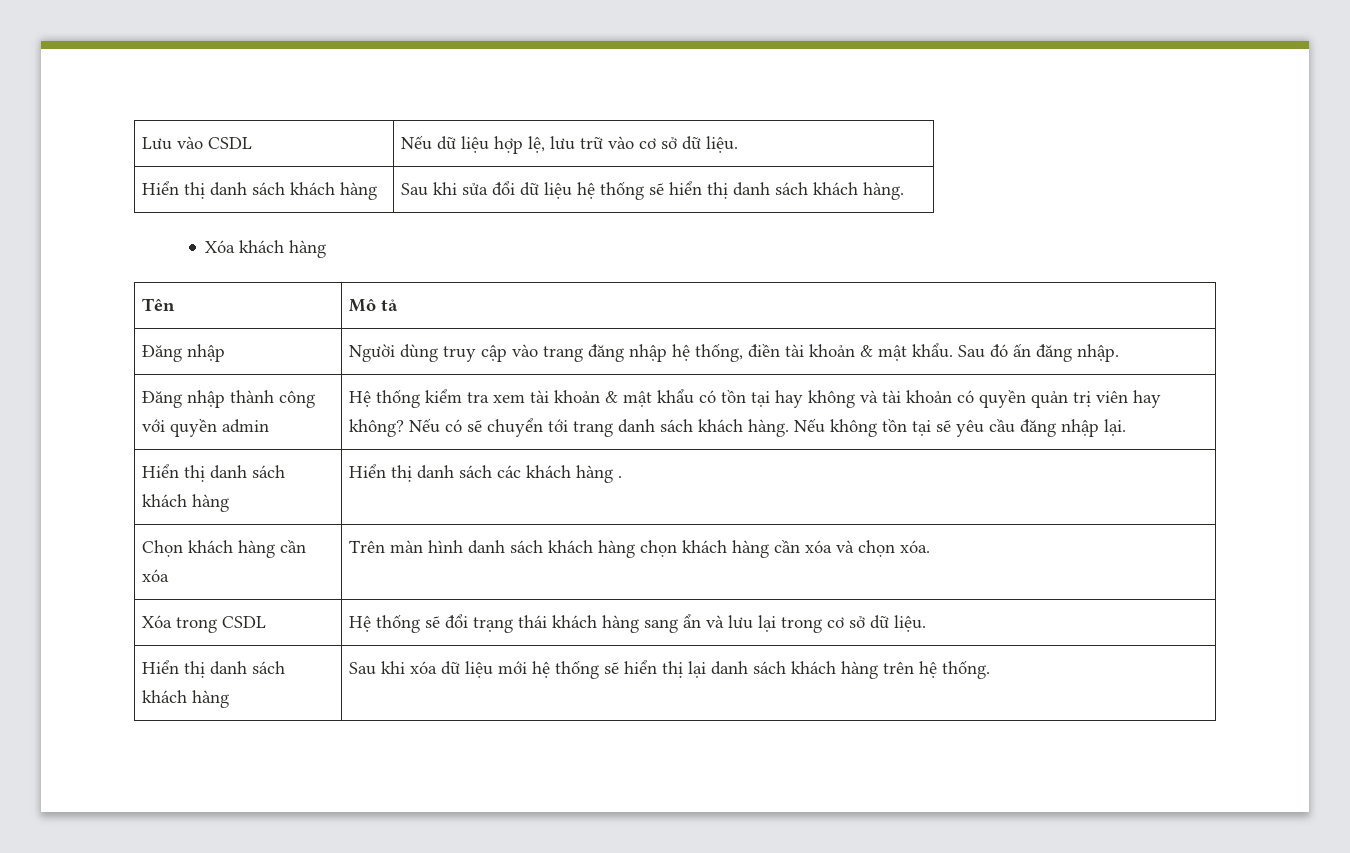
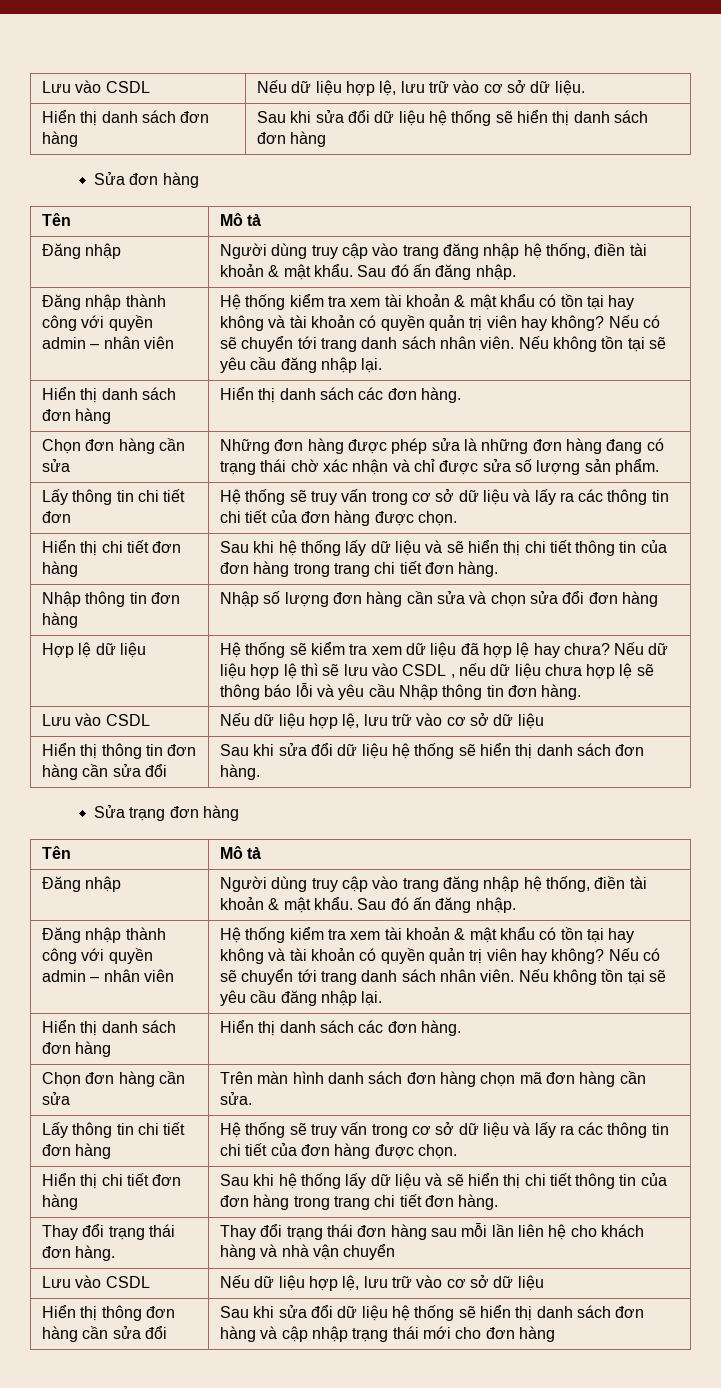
- Hiển thị danh sách khách hàng | Sau khi sửa đổi dữ liệu hệ thống sẽ hiển thị danh sách khách hàng.
- Xóa khách hàng
+ Hiển thị danh sách đơn hàng | Sau khi sửa đổi dữ liệu hệ thống sẽ hiển thị danh sách đơn hàng
+ Sửa đơn hàng
  Tên | Mô tả
  Đăng nhập | Người dùng truy cập vào trang đăng nhập hệ thống, điền tài khoản & mật khẩu. Sau đó ấn đăng nhập.
- Đăng nhập thành công với quyền admin | Hệ thống kiểm tra xem tài khoản & mật khẩu có tồn tại hay không và tài khoản có quyền quản trị viên hay không? Nếu có sẽ chuyển tới trang danh sách khách hàng. Nếu không tồn tại sẽ yêu cầu đăng nhập lại.
- Hiển thị danh sách khách hàng | Hiển thị danh sách các khách hàng .
- Chọn khách hàng cần xóa | Trên màn hình danh sách khách hàng chọn khách hàng cần xóa và chọn xóa.
- Xóa trong CSDL | Hệ thống sẽ đổi trạng thái khách hàng sang ẩn và lưu lại trong cơ sở dữ liệu.
- Hiển thị danh sách khách hàng | Sau khi xóa dữ liệu mới hệ thống sẽ hiển thị lại danh sách khách hàng trên hệ thống.
+ Đăng nhập thành công với quyền admin – nhân viên | Hệ thống kiểm tra xem tài khoản & mật khẩu có tồn tại hay không và tài khoản có quyền quản trị viên hay không? Nếu có sẽ chuyển tới trang danh sách nhân viên. Nếu không tồn tại sẽ yêu cầu đăng nhập lại.
+ Hiển thị danh sách đơn hàng | Hiển thị danh sách các đơn hàng.
+ Chọn đơn hàng cần sửa | Những đơn hàng được phép sửa là những đơn hàng đang có trạng thái chờ xác nhận và chỉ được sửa số lượng sản phẩm.
+ Lấy thông tin chi tiết đơn | Hệ thống sẽ truy vấn trong cơ sở dữ liệu và lấy ra các thông tin chi tiết của đơn hàng được chọn.
+ Hiển thị chi tiết đơn hàng | Sau khi hệ thống lấy dữ liệu và sẽ hiển thị chi tiết thông tin của đơn hàng trong trang chi tiết đơn hàng.
+ Nhập thông tin đơn hàng | Nhập số lượng đơn hàng cần sửa và chọn sửa đổi đơn hàng
+ Hợp lệ dữ liệu | Hệ thống sẽ kiểm tra xem dữ liệu đã hợp lệ hay chưa? Nếu dữ liệu hợp lệ thì sẽ lưu vào CSDL , nếu dữ liệu chưa hợp lệ sẽ thông báo lỗi và yêu cầu Nhập thông tin đơn hàng.
+ Lưu vào CSDL | Nếu dữ liệu hợp lệ, lưu trữ vào cơ sở dữ liệu
+ Hiển thị thông tin đơn hàng cần sửa đổi | Sau khi sửa đổi dữ liệu hệ thống sẽ hiển thị danh sách đơn hàng.
+ Sửa trạng đơn hàng
+ Tên | Mô tả
+ Đăng nhập | Người dùng truy cập vào trang đăng nhập hệ thống, điền tài khoản & mật khẩu. Sau đó ấn đăng nhập.
+ Đăng nhập thành công với quyền admin – nhân viên | Hệ thống kiểm tra xem tài khoản & mật khẩu có tồn tại hay không và tài khoản có quyền quản trị viên hay không? Nếu có sẽ chuyển tới trang danh sách nhân viên. Nếu không tồn tại sẽ yêu cầu đăng nhập lại.
+ Hiển thị danh sách đơn hàng | Hiển thị danh sách các đơn hàng.
+ Chọn đơn hàng cần sửa | Trên màn hình danh sách đơn hàng chọn mã đơn hàng cần sửa.
+ Lấy thông tin chi tiết đơn hàng | Hệ thống sẽ truy vấn trong cơ sở dữ liệu và lấy ra các thông tin chi tiết của đơn hàng được chọn.
+ Hiển thị chi tiết đơn hàng | Sau khi hệ thống lấy dữ liệu và sẽ hiển thị chi tiết thông tin của đơn hàng trong trang chi tiết đơn hàng.
+ Thay đổi trạng thái đơn hàng. | Thay đổi trạng thái đơn hàng sau mỗi lần liên hệ cho khách hàng và nhà vận chuyển
+ Lưu vào CSDL | Nếu dữ liệu hợp lệ, lưu trữ vào cơ sở dữ liệu
+ Hiển thị thông đơn hàng cần sửa đổi | Sau khi sửa đổi dữ liệu hệ thống sẽ hiển thị danh sách đơn hàng và cập nhập trạng thái mới cho đơn hàng

